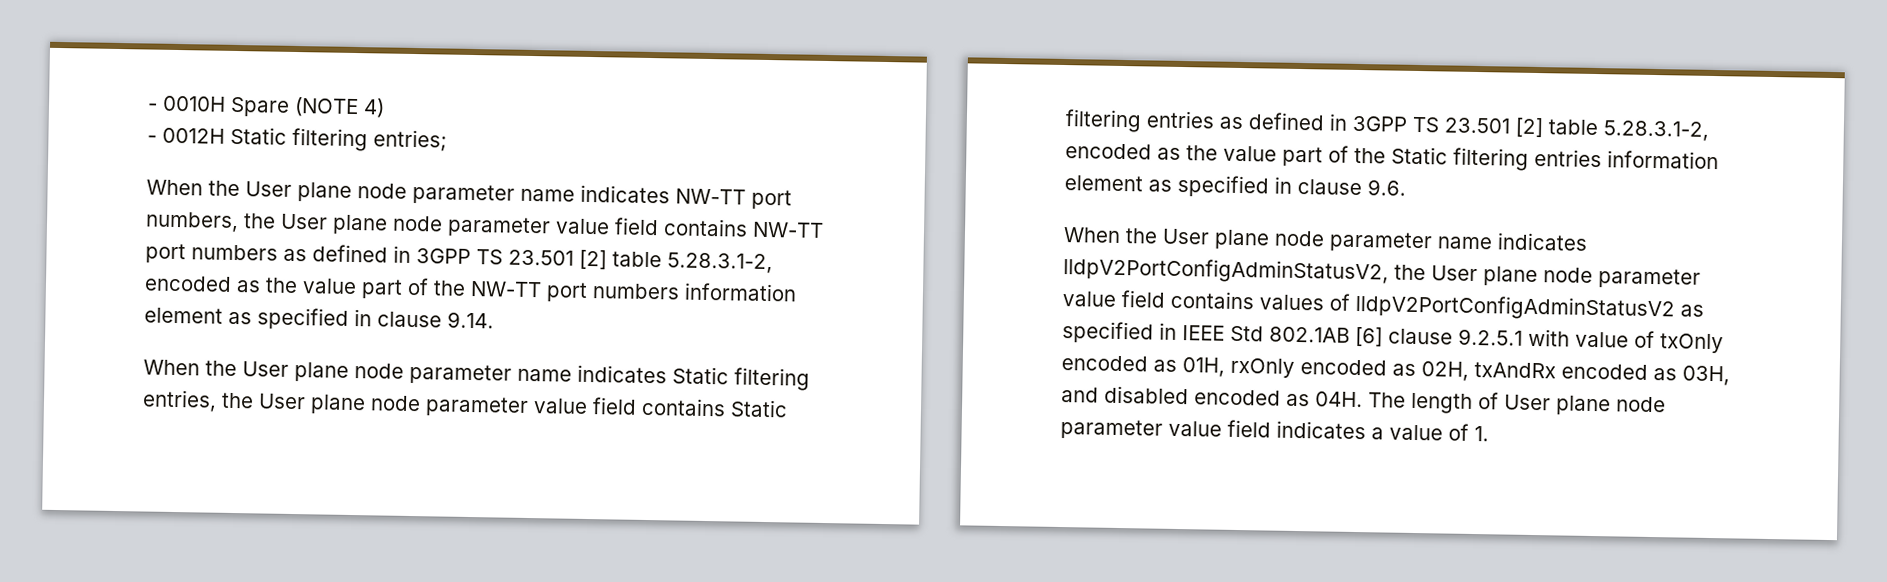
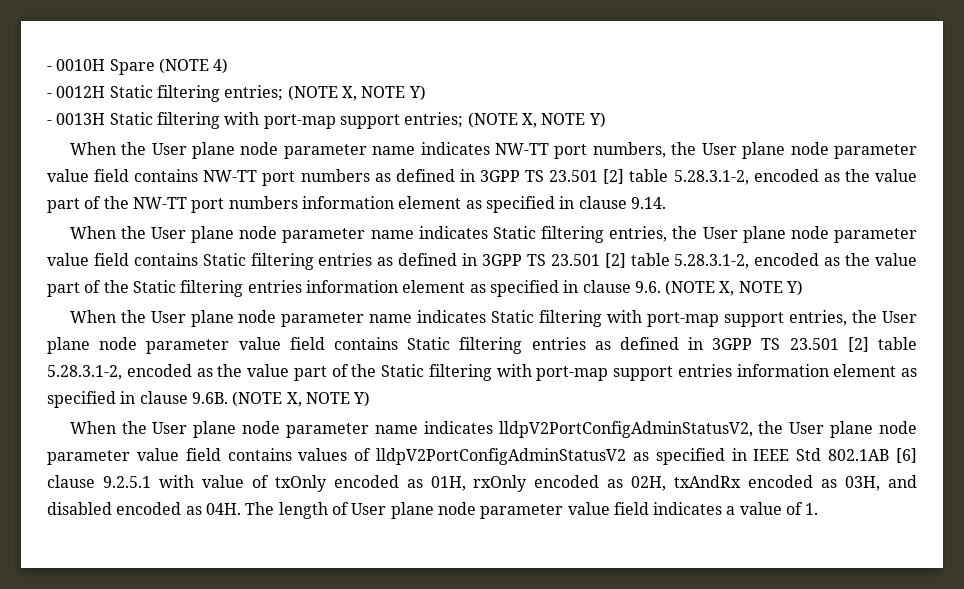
- - 0012H Static filtering entries;
+ - 0012H Static filtering entries; (NOTE X, NOTE Y)
+ - 0013H Static filtering with port-map support entries; (NOTE X, NOTE Y)
- When the User plane node parameter name indicates Static filtering entries, the User plane node parameter value field contains Static filtering entries as defined in 3GPP TS 23.501 [2] table 5.28.3.1-2, encoded as the value part of the Static filtering entries information element as specified in clause 9.6.
+ When the User plane node parameter name indicates Static filtering entries, the User plane node parameter value field contains Static filtering entries as defined in 3GPP TS 23.501 [2] table 5.28.3.1-2, encoded as the value part of the Static filtering entries information element as specified in clause 9.6. (NOTE X, NOTE Y)
+ When the User plane node parameter name indicates Static filtering with port-map support entries, the User plane node parameter value field contains Static filtering entries as defined in 3GPP TS 23.501 [2] table 5.28.3.1-2, encoded as the value part of the Static filtering with port-map support entries information element as specified in clause 9.6B. (NOTE X, NOTE Y)

